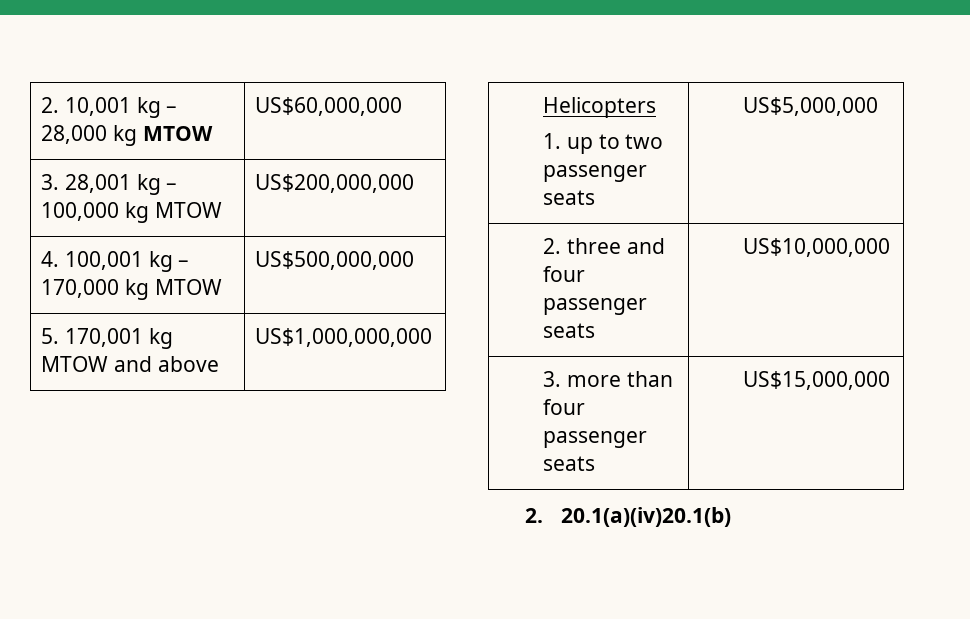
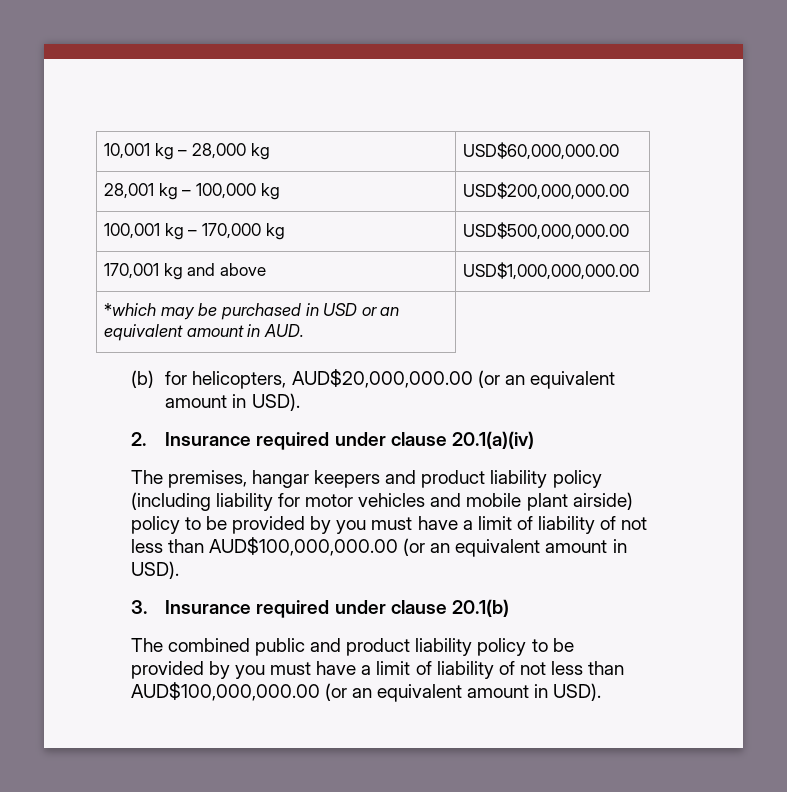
- 2. 10,001 kg – 28,000 kg MTOW | US$60,000,000
- 3. 28,001 kg – 100,000 kg MTOW | US$200,000,000
- 4. 100,001 kg – 170,000 kg MTOW | US$500,000,000
- 5. 170,001 kg MTOW and above | US$1,000,000,000
- Helicopters
- 1. up to two passenger seats | US$5,000,000
- 2. three and four passenger seats | US$10,000,000
- 3. more than four passenger seats | US$15,000,000
- 2. 20.1(a)(iv)20.1(b)
+ 10,001 kg – 28,000 kg | USD$60,000,000.00
+ 28,001 kg – 100,000 kg | USD$200,000,000.00
+ 100,001 kg – 170,000 kg | USD$500,000,000.00
+ 170,001 kg and above | USD$1,000,000,000.00
+ *which may be purchased in USD or an equivalent amount in AUD.
+ (b) for helicopters, AUD$20,000,000.00 (or an equivalent amount in USD).
+ 2. Insurance required under clause 20.1(a)(iv)
+ The premises, hangar keepers and product liability policy (including liability for motor vehicles and mobile plant airside) policy to be provided by you must have a limit of liability of not less than AUD$100,000,000.00 (or an equivalent amount in USD).
+ 3. Insurance required under clause 20.1(b)
+ The combined public and product liability policy to be provided by you must have a limit of liability of not less than AUD$100,000,000.00 (or an equivalent amount in USD).

